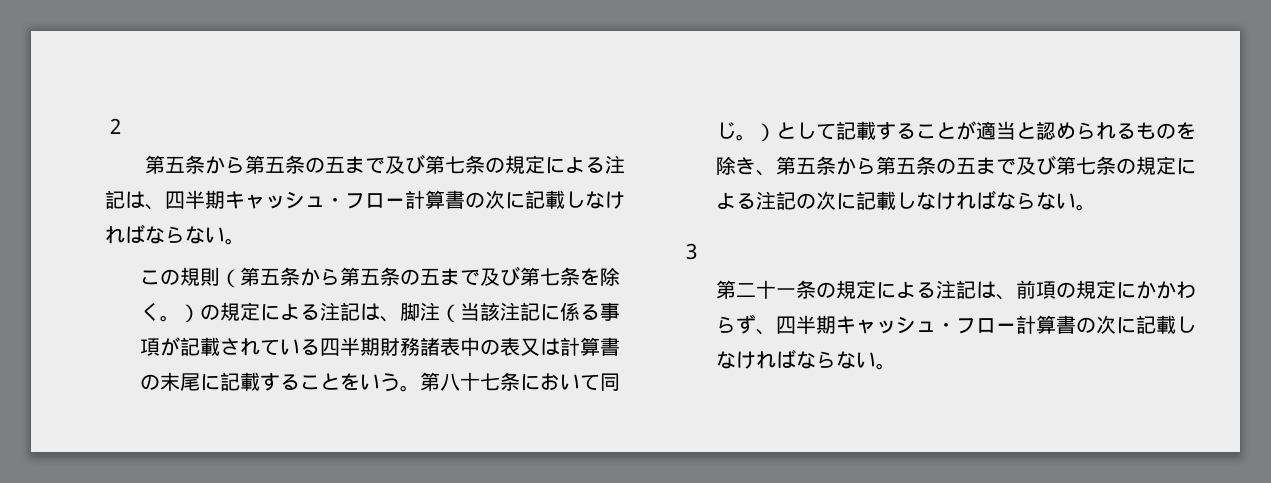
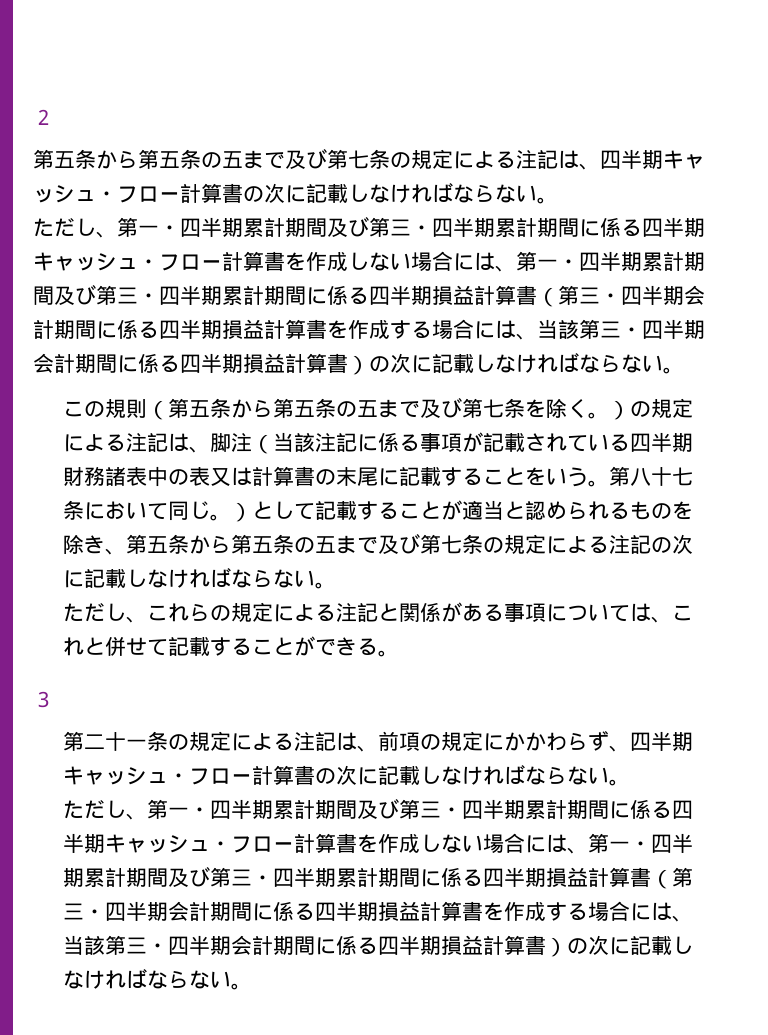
  第五条から第五条の五まで及び第七条の規定による注記は、四半期キャッシュ・フロー計算書の次に記載しなければならない。
+ ただし、第一・四半期累計期間及び第三・四半期累計期間に係る四半期キャッシュ・フロー計算書を作成しない場合には、第一・四半期累計期間及び第三・四半期累計期間に係る四半期損益計算書（第三・四半期会計期間に係る四半期損益計算書を作成する場合には、当該第三・四半期会計期間に係る四半期損益計算書）の次に記載しなければならない。
+ ただし、これらの規定による注記と関係がある事項については、これと併せて記載することができる。
  第二十一条の規定による注記は、前項の規定にかかわらず、四半期キャッシュ・フロー計算書の次に記載しなければならない。
+ ただし、第一・四半期累計期間及び第三・四半期累計期間に係る四半期キャッシュ・フロー計算書を作成しない場合には、第一・四半期累計期間及び第三・四半期累計期間に係る四半期損益計算書（第三・四半期会計期間に係る四半期損益計算書を作成する場合には、当該第三・四半期会計期間に係る四半期損益計算書）の次に記載しなければならない。

